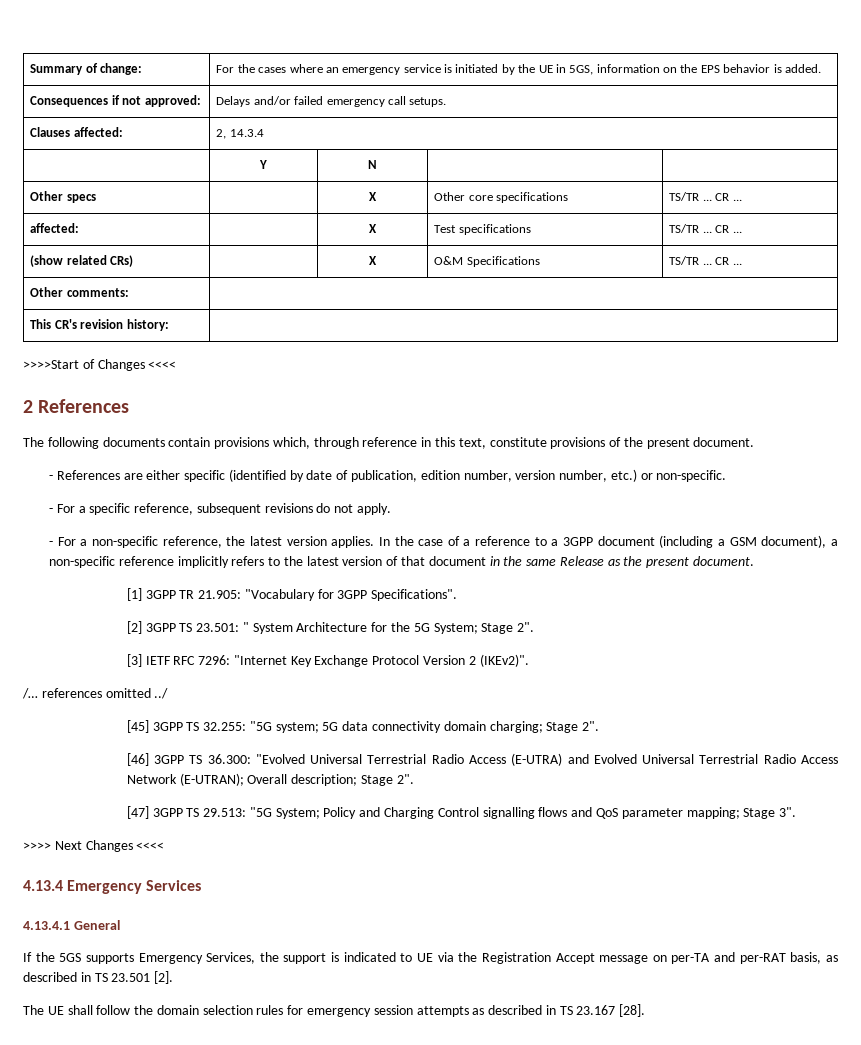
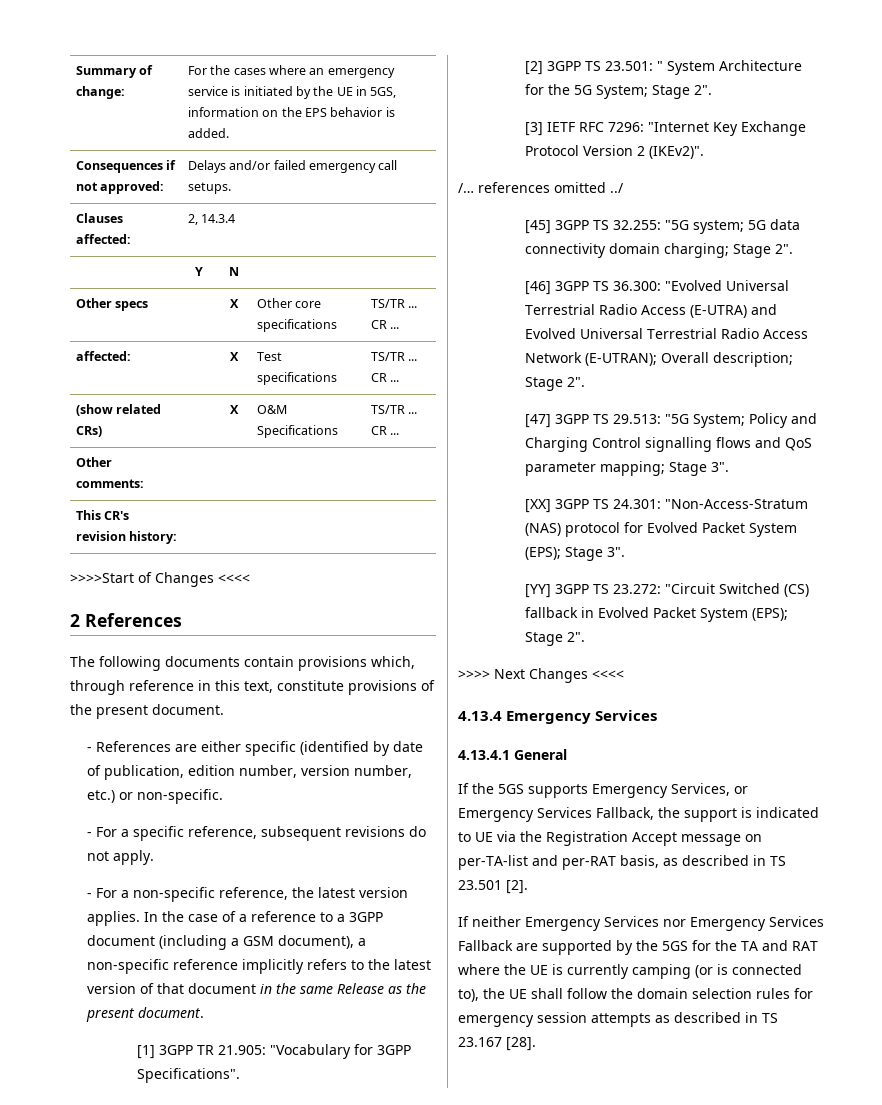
+ [XX] 3GPP TS 24.301: "Non-Access-Stratum (NAS) protocol for Evolved Packet System (EPS); Stage 3".
+ [YY] 3GPP TS 23.272: "Circuit Switched (CS) fallback in Evolved Packet System (EPS); Stage 2".
- If the 5GS supports Emergency Services, the support is indicated to UE via the Registration Accept message on per-TA and per-RAT basis, as described in TS 23.501 [2].
+ If the 5GS supports Emergency Services, or Emergency Services Fallback, the support is indicated to UE via the Registration Accept message on per-TA-list and per-RAT basis, as described in TS 23.501 [2].
- The UE shall follow the domain selection rules for emergency session attempts as described in TS 23.167 [28].
+ If neither Emergency Services nor Emergency Services Fallback are supported by the 5GS for the TA and RAT where the UE is currently camping (or is connected to), the UE shall follow the domain selection rules for emergency session attempts as described in TS 23.167 [28].

